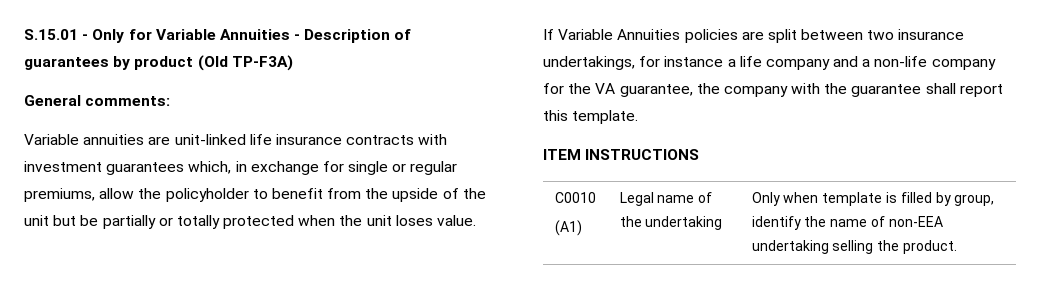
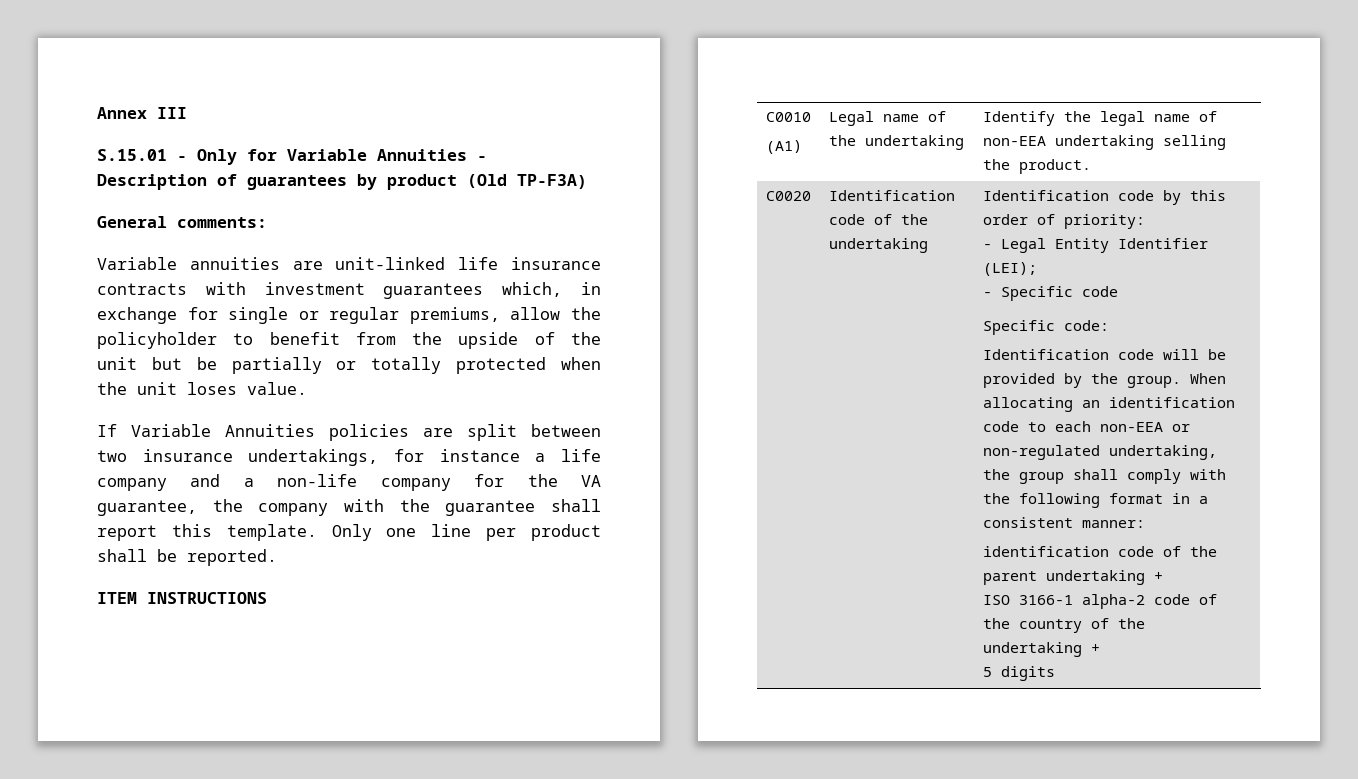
+ Annex III
+ Only one line per product shall be reported.
  C0010
- (A1) | Legal name of the undertaking | Only when template is filled by group, identify the name of non-EEA undertaking selling the product.
+ (A1) | Legal name of the undertaking | Identify the legal name of non-EEA undertaking selling the product.
+ C0020 | Identification code of the undertaking | Identification code by this order of priority:
+ - Legal Entity Identifier (LEI);
+ - Specific code
+ Specific code:
+ Identification code will be provided by the group. When allocating an identification code to each non-EEA or non-regulated undertaking, the group shall comply with the following format in a consistent manner:
+ identification code of the parent undertaking +
+ ISO 3166-1 alpha-2 code of the country of the undertaking +
+ 5 digits

